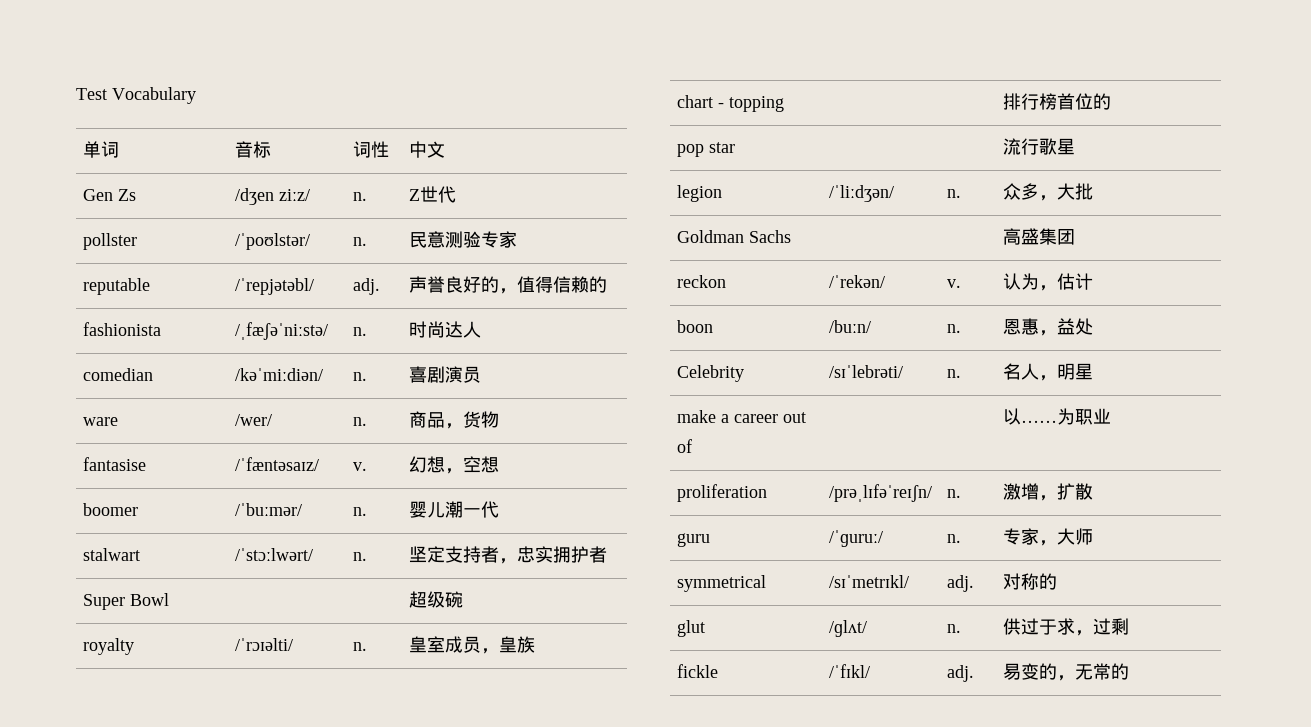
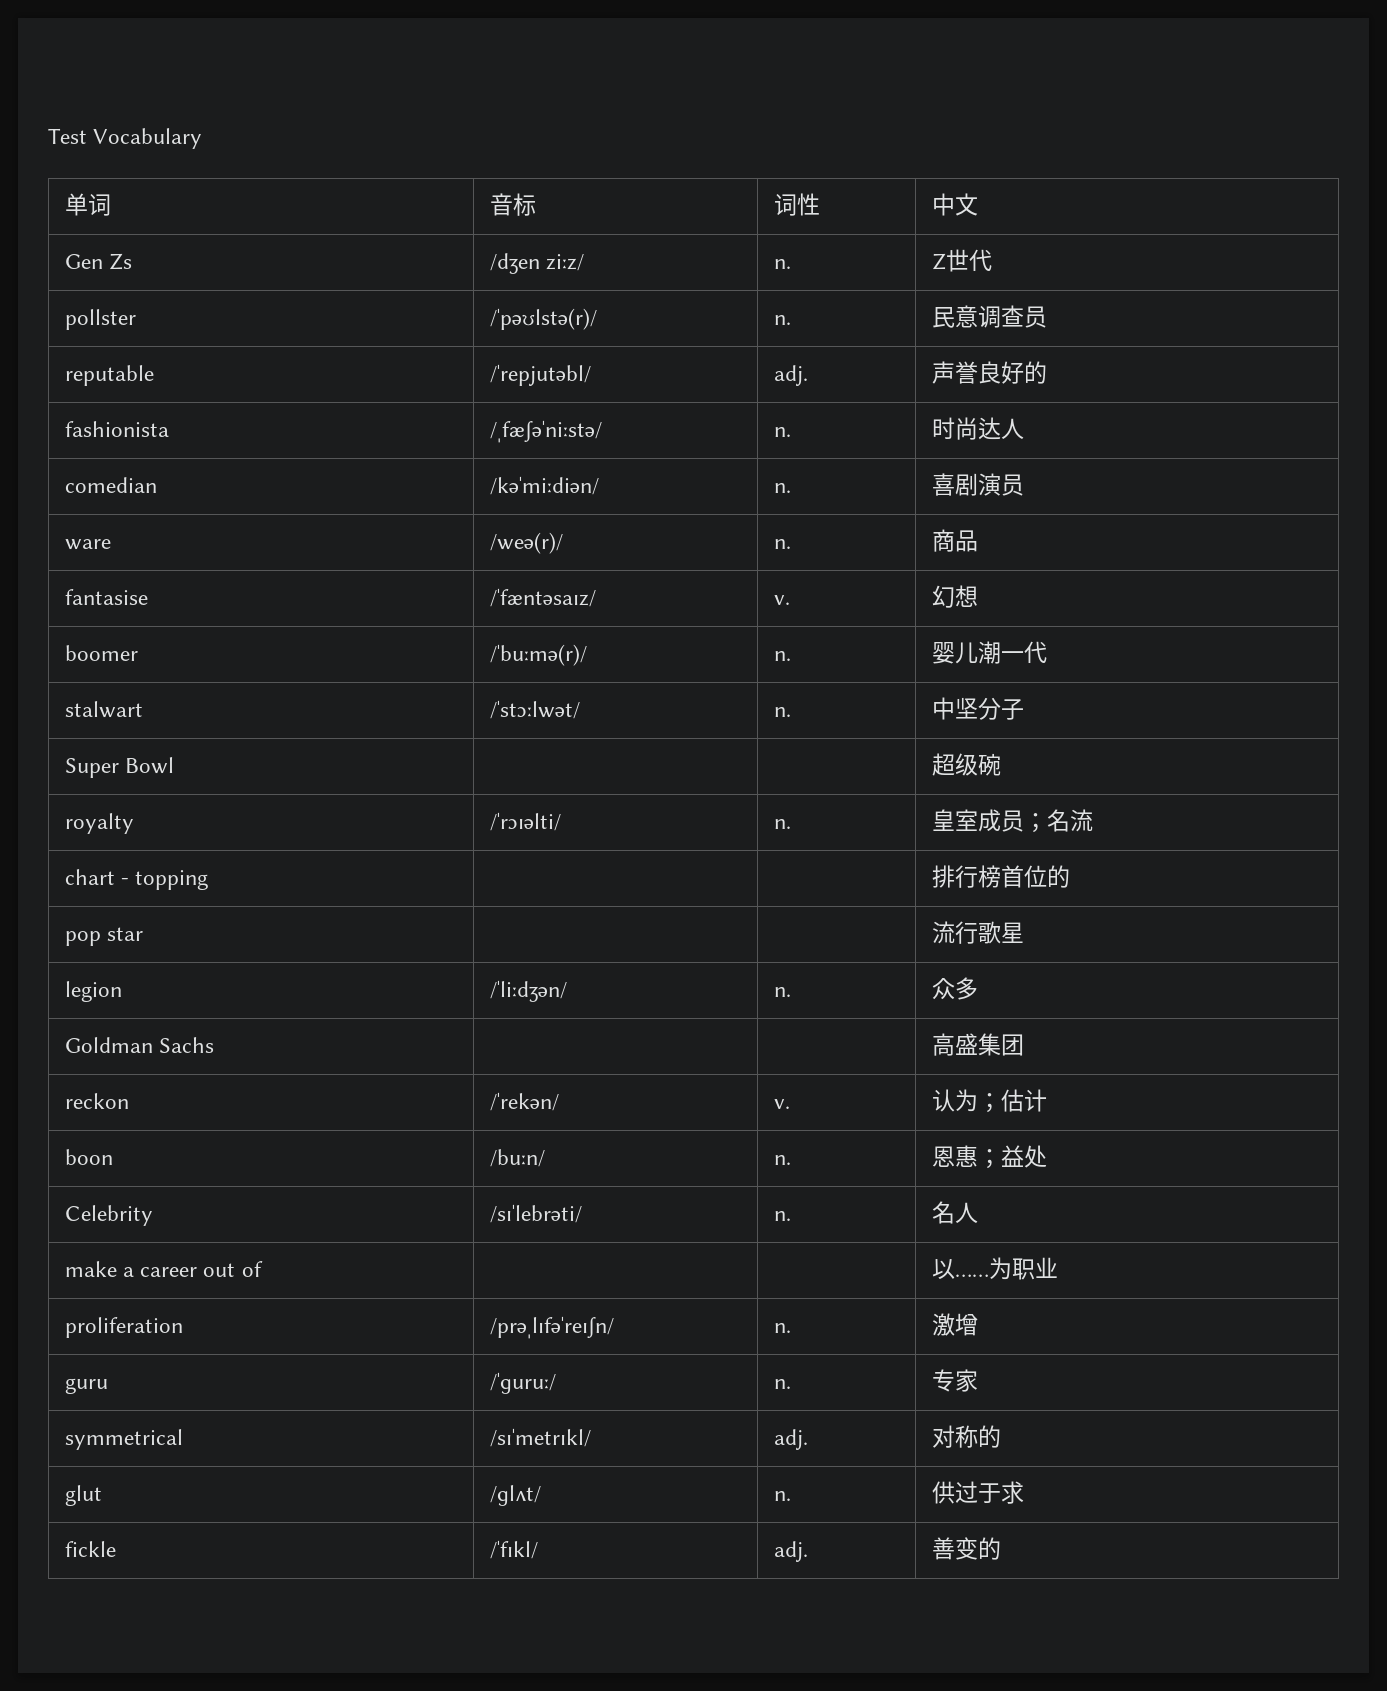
- pollster | /ˈpoʊlstər/ | n. | 民意测验专家
+ pollster | /ˈpəʊlstə(r)/ | n. | 民意调查员
- reputable | /ˈrepjətəbl/ | adj. | 声誉良好的，值得信赖的
+ reputable | /ˈrepjutəbl/ | adj. | 声誉良好的
- ware | /wer/ | n. | 商品，货物
+ ware | /weə(r)/ | n. | 商品
- fantasise | /ˈfæntəsaɪz/ | v. | 幻想，空想
+ fantasise | /ˈfæntəsaɪz/ | v. | 幻想
- boomer | /ˈbuːmər/ | n. | 婴儿潮一代
+ boomer | /ˈbuːmə(r)/ | n. | 婴儿潮一代
- stalwart | /ˈstɔːlwərt/ | n. | 坚定支持者，忠实拥护者
+ stalwart | /ˈstɔːlwət/ | n. | 中坚分子
- royalty | /ˈrɔɪəlti/ | n. | 皇室成员，皇族
+ royalty | /ˈrɔɪəlti/ | n. | 皇室成员；名流
- legion | /ˈliːdʒən/ | n. | 众多，大批
+ legion | /ˈliːdʒən/ | n. | 众多
- reckon | /ˈrekən/ | v. | 认为，估计
+ reckon | /ˈrekən/ | v. | 认为；估计
- boon | /buːn/ | n. | 恩惠，益处
+ boon | /buːn/ | n. | 恩惠；益处
- Celebrity | /sɪˈlebrəti/ | n. | 名人，明星
+ Celebrity | /sɪˈlebrəti/ | n. | 名人
- proliferation | /prəˌlɪfəˈreɪʃn/ | n. | 激增，扩散
+ proliferation | /prəˌlɪfəˈreɪʃn/ | n. | 激增
- guru | /ˈɡuruː/ | n. | 专家，大师
+ guru | /ˈɡuruː/ | n. | 专家
- glut | /ɡlʌt/ | n. | 供过于求，过剩
+ glut | /ɡlʌt/ | n. | 供过于求
- fickle | /ˈfɪkl/ | adj. | 易变的，无常的
+ fickle | /ˈfɪkl/ | adj. | 善变的

